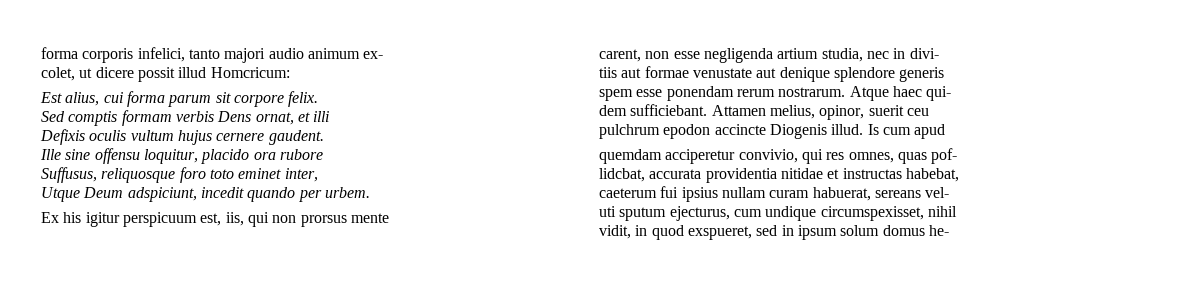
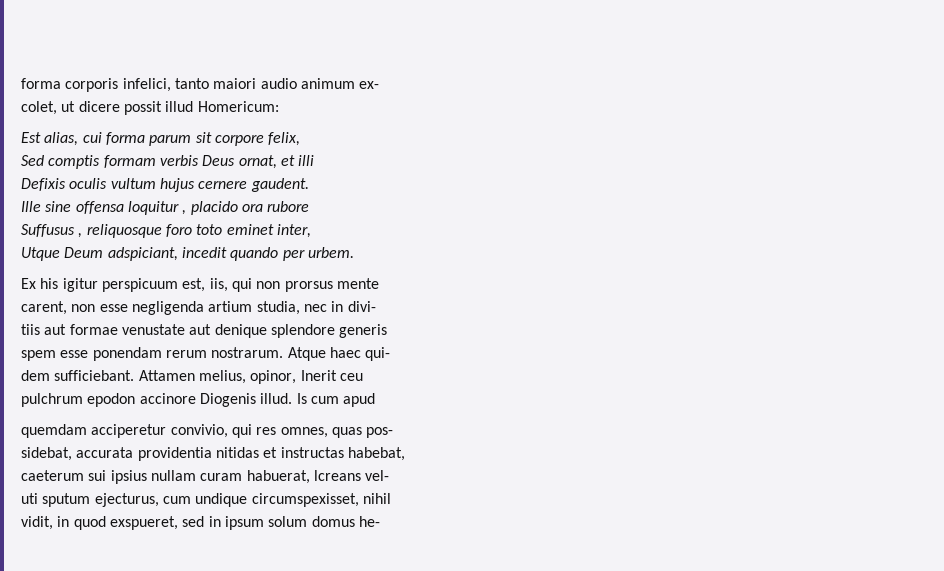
- forma corporis infelici, tanto majori audio animum ex-
+ forma corporis infelici, tanto maiori audio animum ex-
- colet, ut dicere possit illud Homcricum:
+ colet, ut dicere possit illud Homericum:
- Est alius, cui forma parum sit corpore felix.
+ Est alias, cui forma parum sit corpore felix,
- Sed comptis formam verbis Dens ornat, et illi
+ Sed comptis formam verbis Deus ornat, et illi
- Ille sine offensu loquitur, placido ora rubore
+ Ille sine offensa loquitur , placido ora rubore
- Suffusus, reliquosque foro toto eminet inter,
+ Suffusus , reliquosque foro toto eminet inter,
- Utque Deum adspiciunt, incedit quando per urbem.
+ Utque Deum adspiciant, incedit quando per urbem.
- Attamen melius, opinor, suerit ceu
+ Attamen melius, opinor, Inerit ceu
- pulchrum epodon accincte Diogenis illud.
+ pulchrum epodon accinore Diogenis illud.
- quemdam acciperetur convivio, qui res omnes, quas pof-
- lidcbat, accurata providentia nitidae et instructas habebat,
+ quemdam acciperetur convivio, qui res omnes, quas pos-
+ sidebat, accurata providentia nitidas et instructas habebat,
- caeterum fui ipsius nullam curam habuerat, sereans vel-
+ caeterum sui ipsius nullam curam habuerat, lcreans vel-

